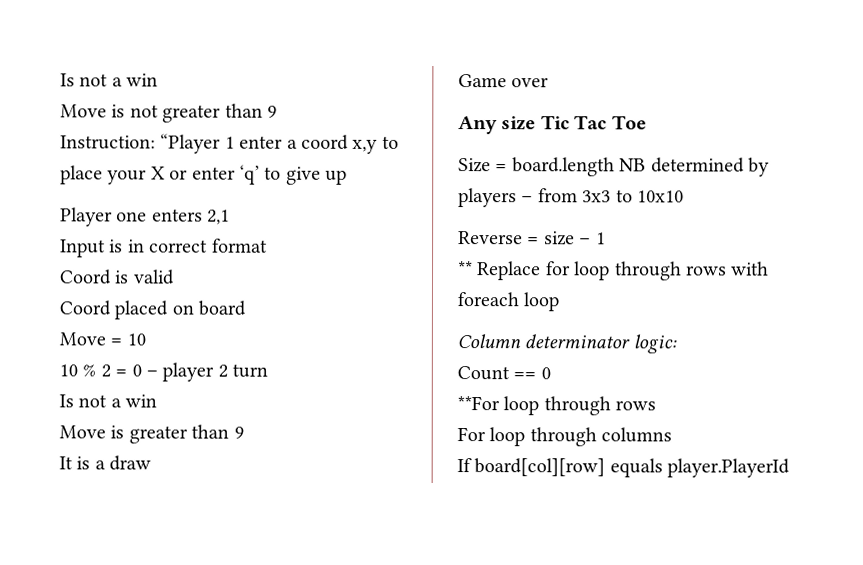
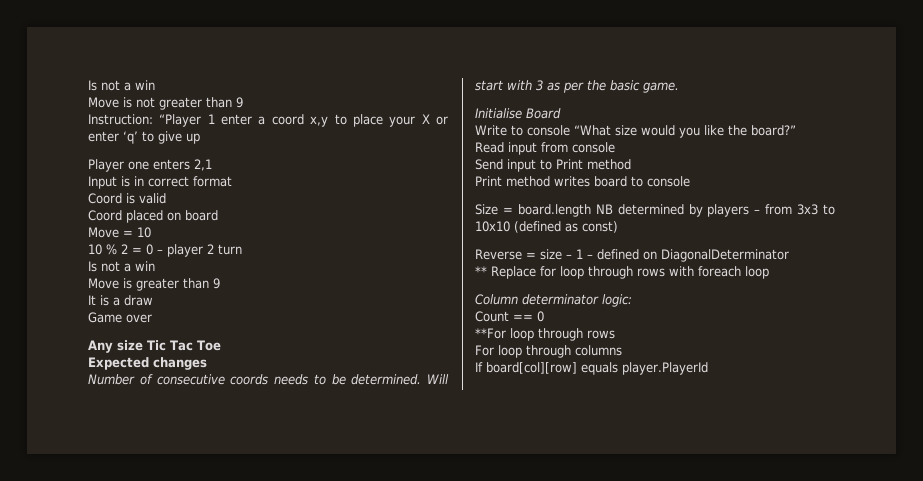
+ Expected changes
+ Number of consecutive coords needs to be determined. Will start with 3 as per the basic game.
+ Initialise Board
+ Write to console “What size would you like the board?”
+ Read input from console
+ Send input to Print method
+ Print method writes board to console
- Size = board.length NB determined by players – from 3x3 to 10x10
+ Size = board.length NB determined by players – from 3x3 to 10x10 (defined as const)
- Reverse = size – 1
+ Reverse = size – 1 – defined on DiagonalDeterminator

